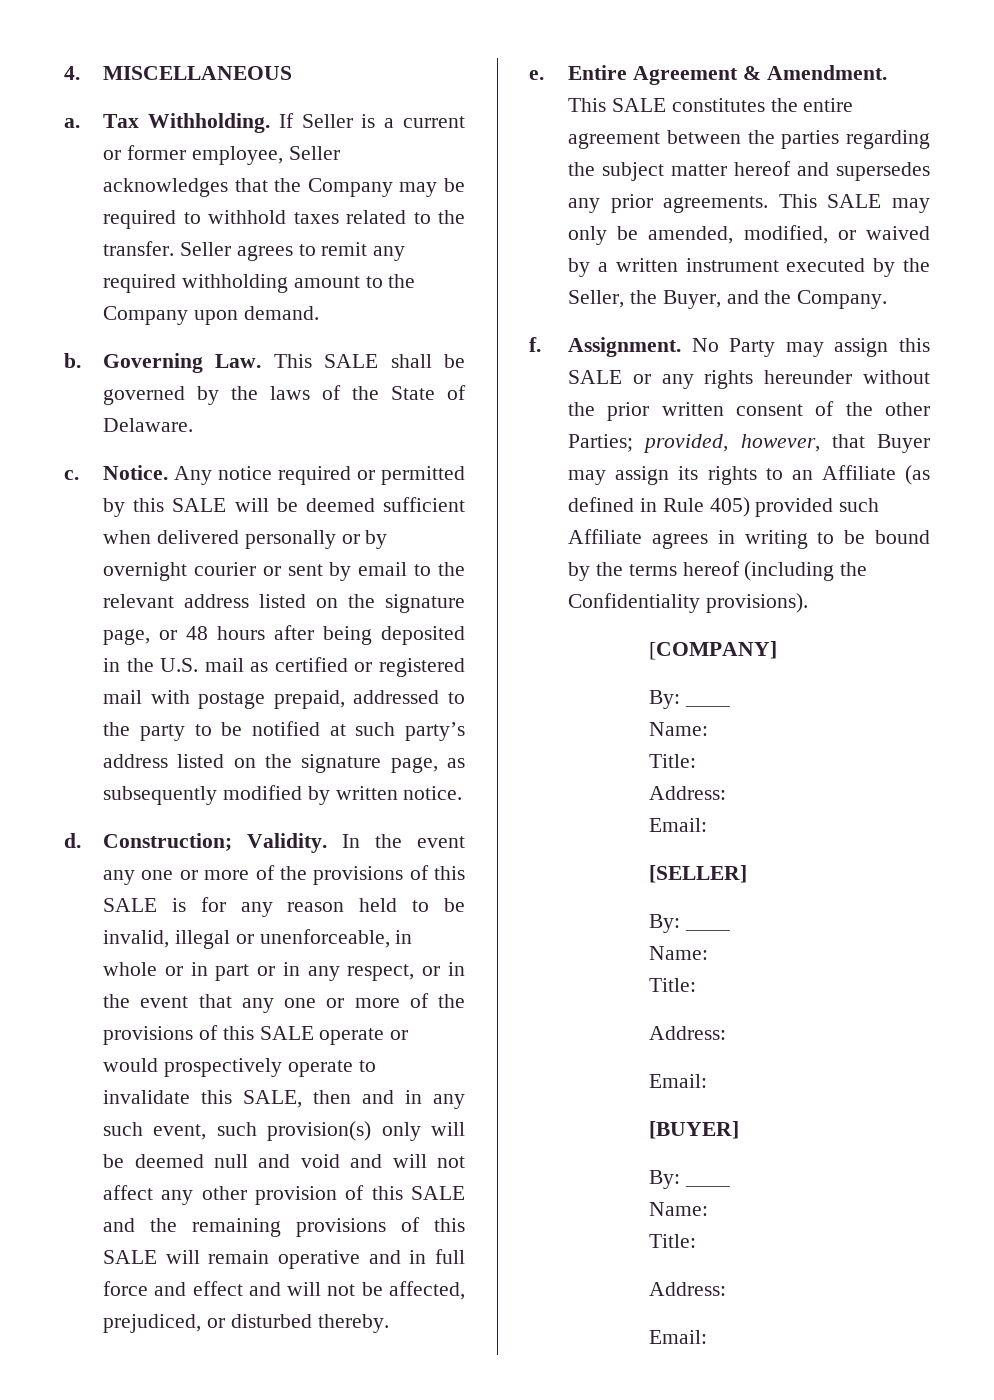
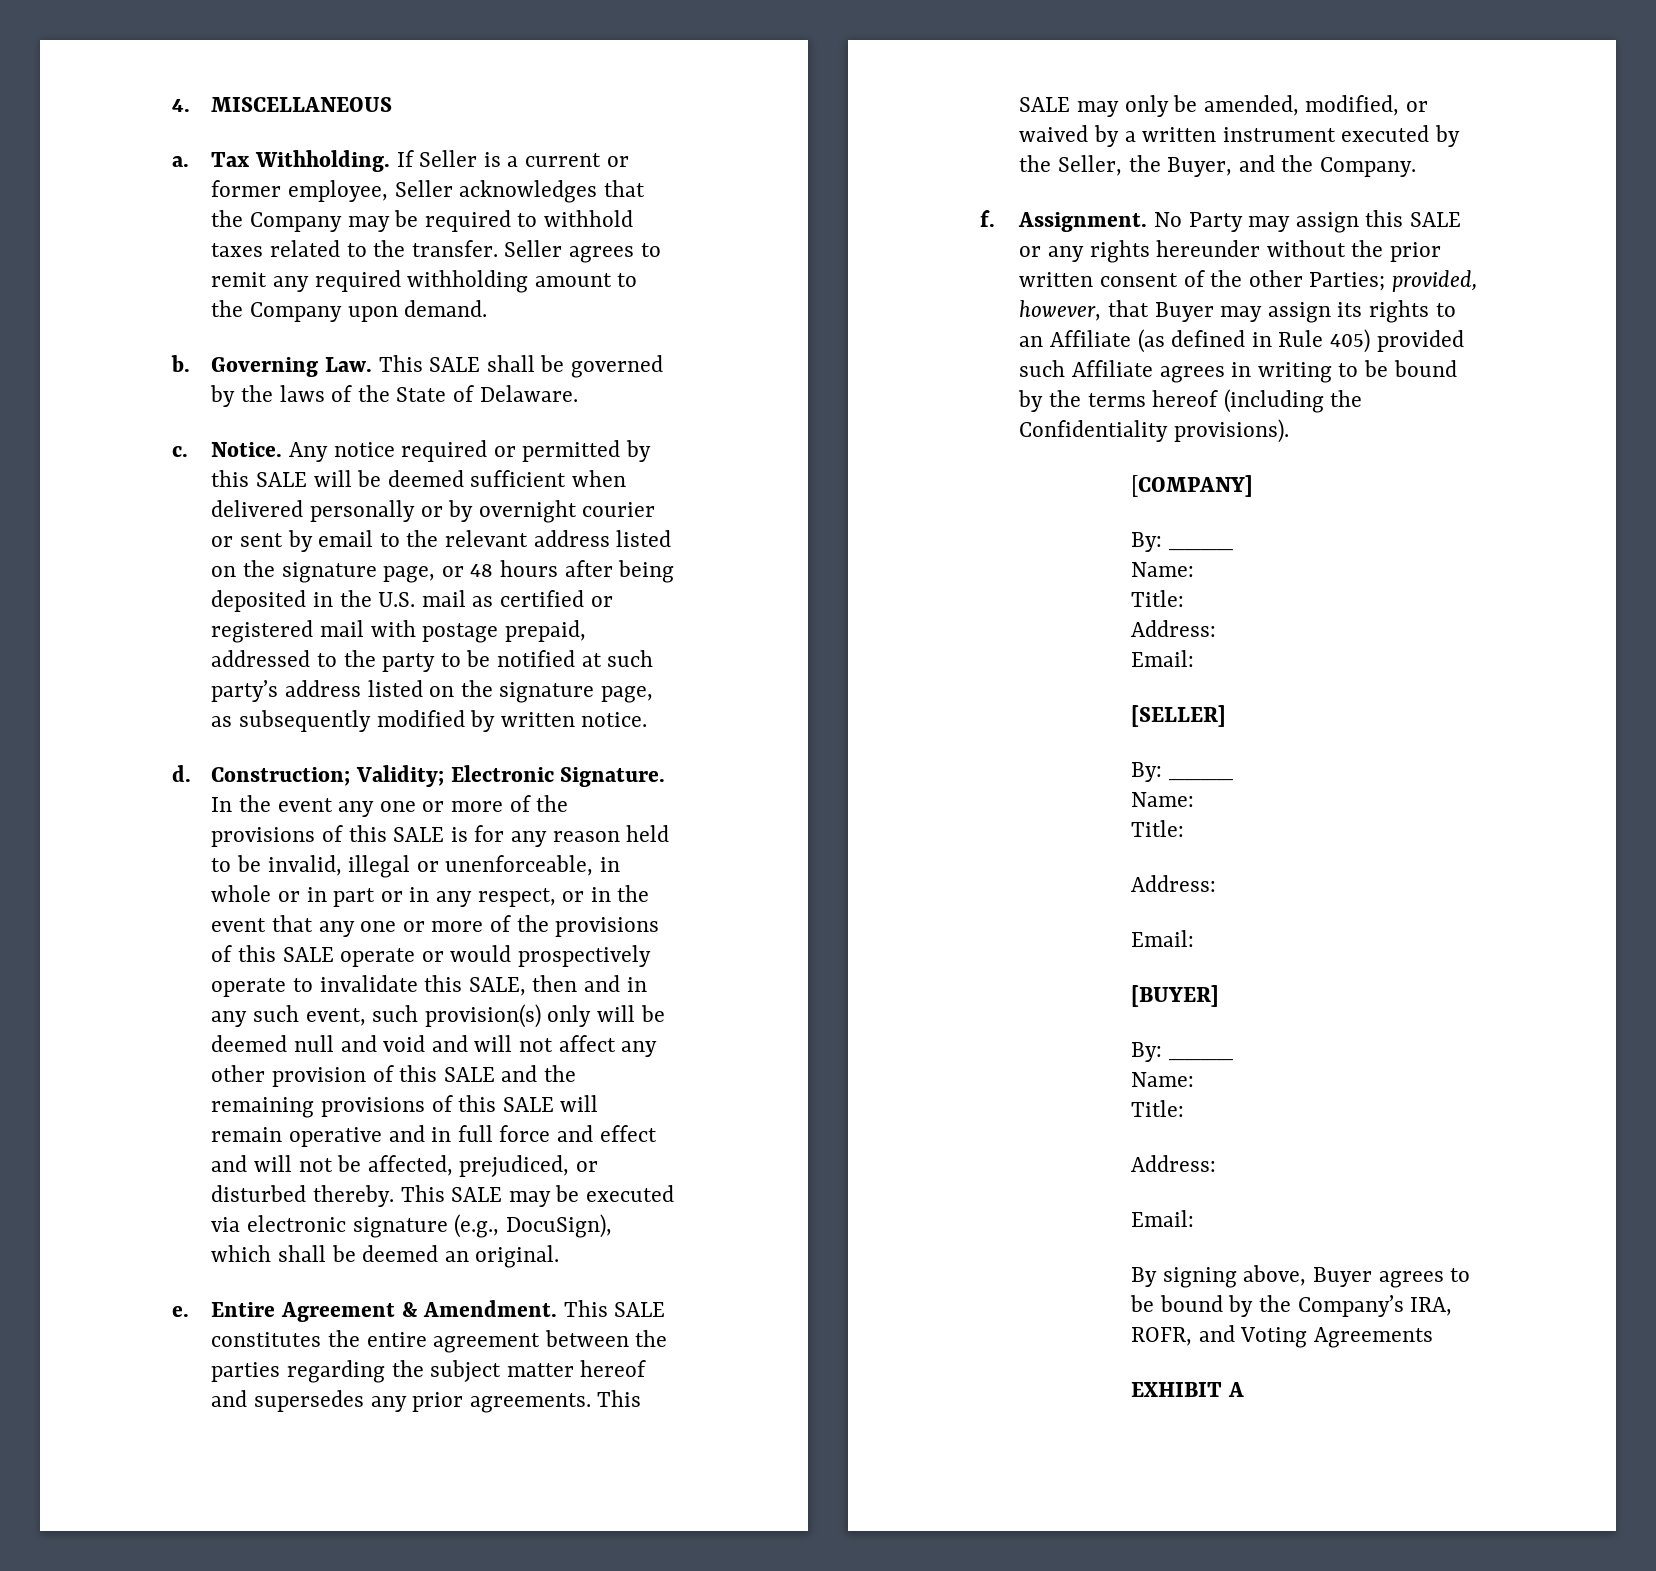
- Construction; Validity.
+ Construction; Validity; Electronic Signature.
+ This SALE may be executed via electronic signature (e.g., DocuSign), which shall be deemed an original.
+ By signing above, Buyer agrees to be bound by the Company’s IRA, ROFR, and Voting Agreements
+ EXHIBIT A

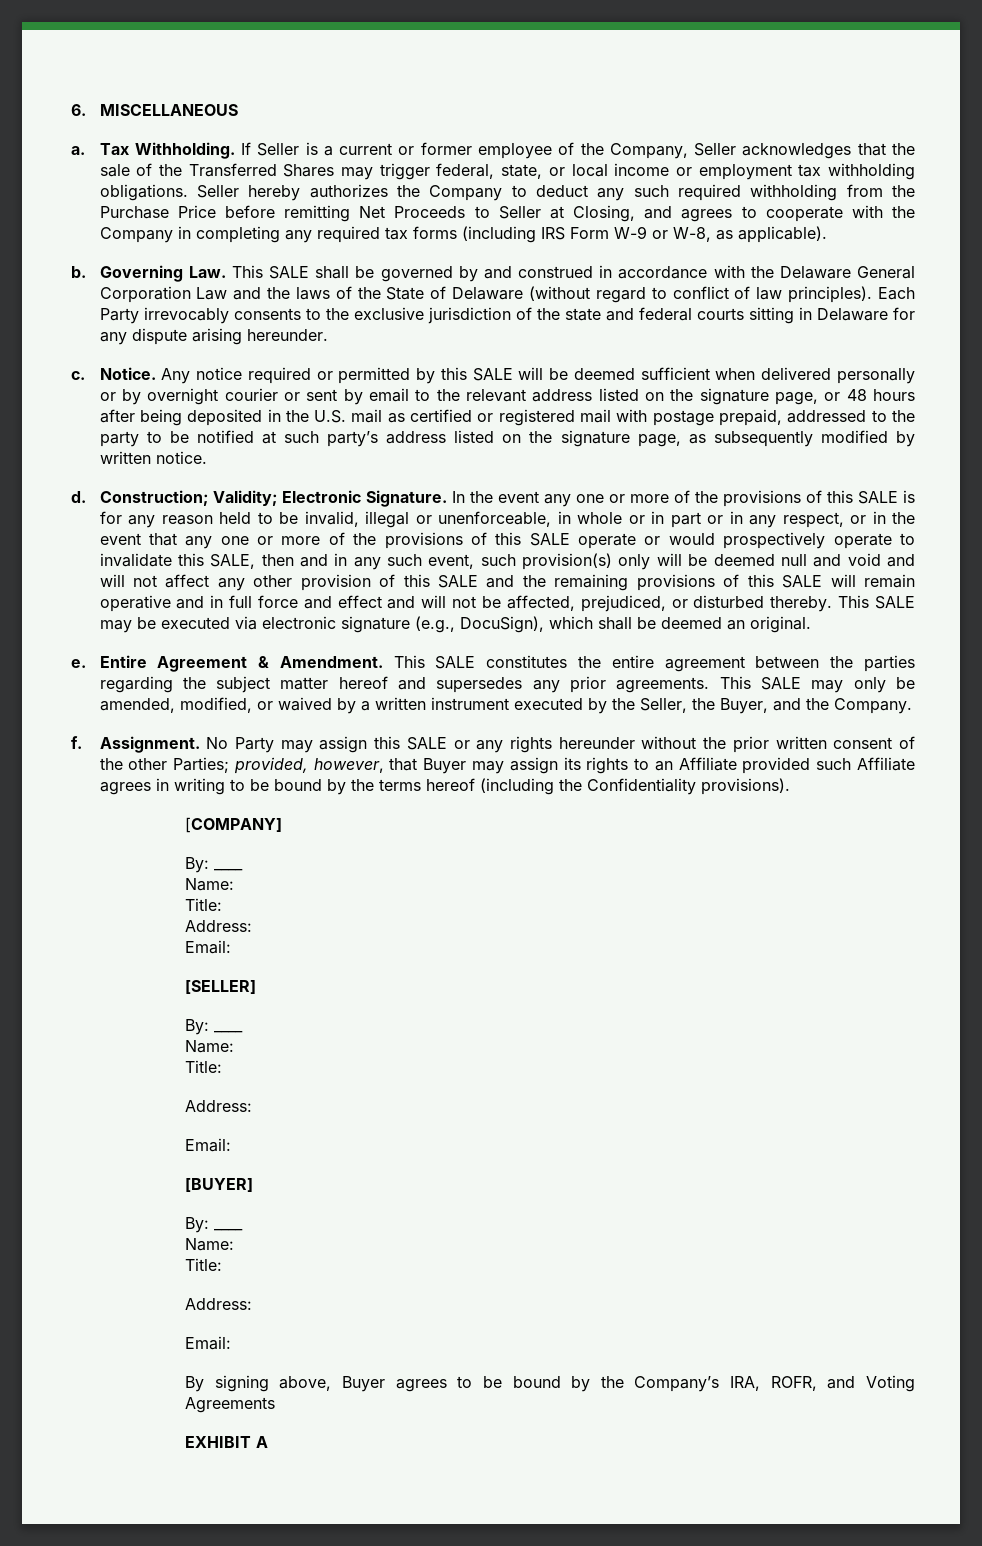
- 4. MISCELLANEOUS
+ 6. MISCELLANEOUS
- If Seller is a current or former employee, Seller acknowledges that the Company may be required to withhold taxes related to the transfer. Seller agrees to remit any required withholding amount to the Company upon demand.
+ If Seller is a current or former employee of the Company, Seller acknowledges that the sale of the Transferred Shares may trigger federal, state, or local income or employment tax withholding obligations. Seller hereby authorizes the Company to deduct any such required withholding from the Purchase Price before remitting Net Proceeds to Seller at Closing, and agrees to cooperate with the Company in completing any required tax forms (including IRS Form W-9 or W-8, as applicable).
- Governing Law. This SALE shall be governed by the laws of the State of Delaware.
+ Governing Law. This SALE shall be governed by and construed in accordance with the Delaware General Corporation Law and the laws of the State of Delaware (without regard to conflict of law principles). Each Party irrevocably consents to the exclusive jurisdiction of the state and federal courts sitting in Delaware for any dispute arising hereunder.
- No Party may assign this SALE or any rights hereunder without the prior written consent of the other Parties; provided, however, that Buyer may assign its rights to an Affiliate (as defined in Rule 405) provided such Affiliate agrees in writing to be bound by the terms hereof (including the Confidentiality provisions).
+ No Party may assign this SALE or any rights hereunder without the prior written consent of the other Parties; provided, however, that Buyer may assign its rights to an Affiliate provided such Affiliate agrees in writing to be bound by the terms hereof (including the Confidentiality provisions).

